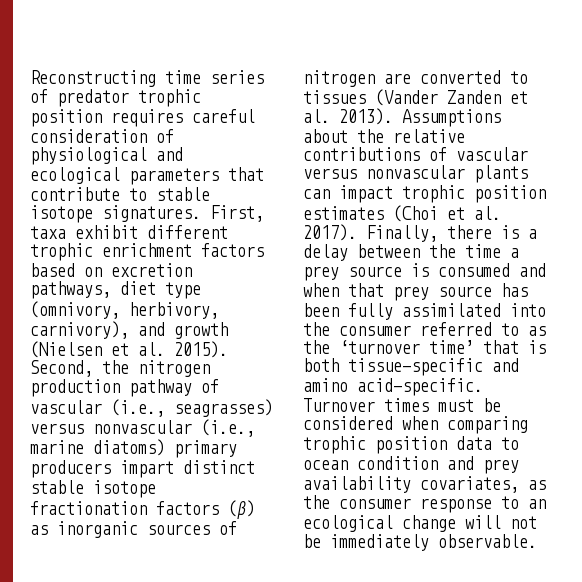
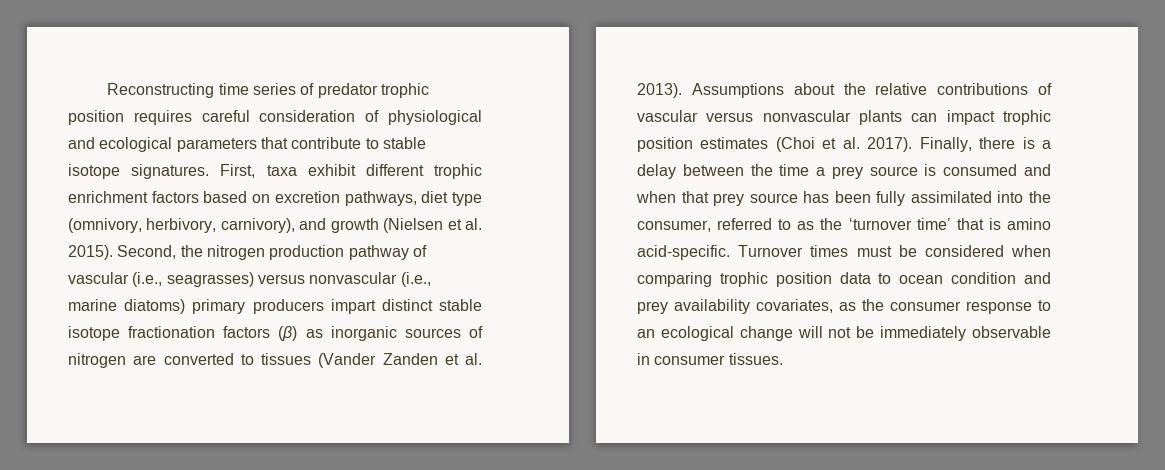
- Finally, there is a delay between the time a prey source is consumed and when that prey source has been fully assimilated into the consumer referred to as the ‘turnover time’ that is both tissue-specific and amino acid-specific.
+ Finally, there is a delay between the time a prey source is consumed and when that prey source has been fully assimilated into the consumer, referred to as the ‘turnover time’ that is amino acid-specific.
- Turnover times must be considered when comparing trophic position data to ocean condition and prey availability covariates, as the consumer response to an ecological change will not be immediately observable.
+ Turnover times must be considered when comparing trophic position data to ocean condition and prey availability covariates, as the consumer response to an ecological change will not be immediately observable in consumer tissues.

